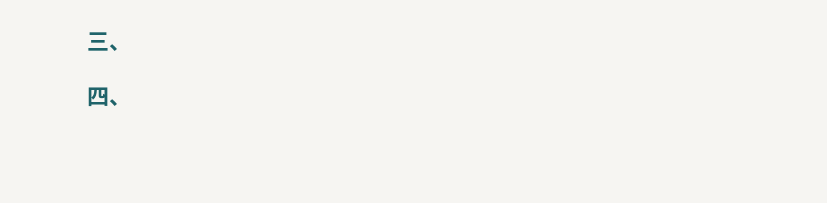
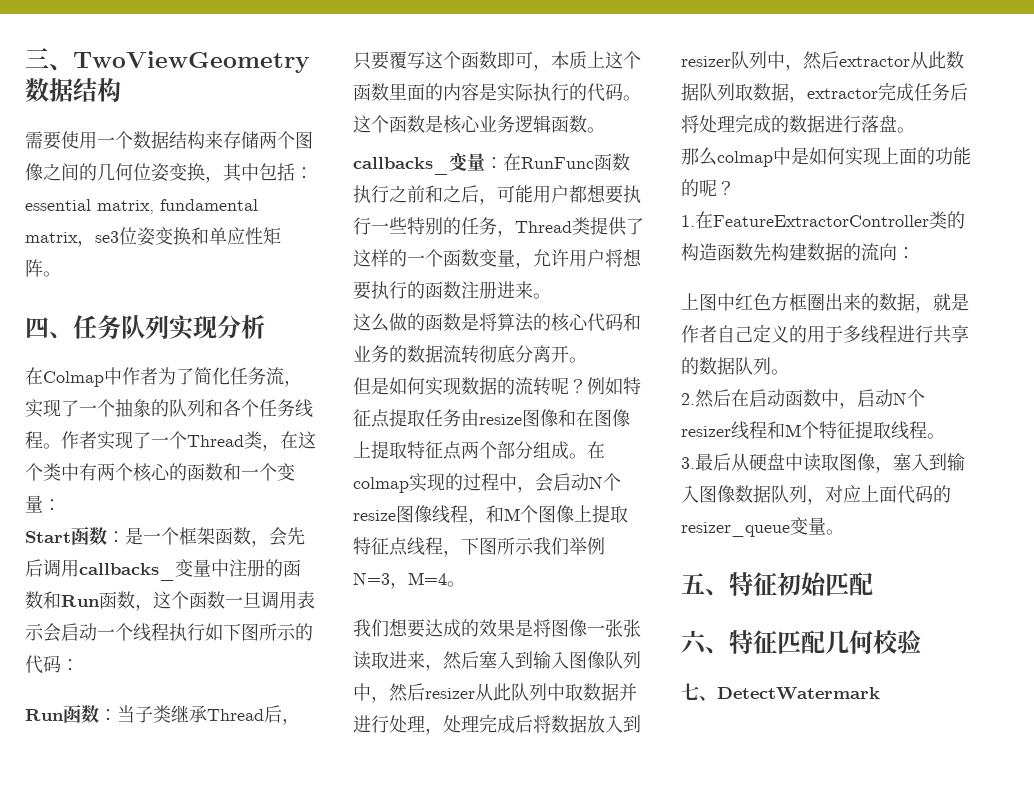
- 三、
- 四、
+ 三、TwoViewGeometry数据结构
+ 需要使用一个数据结构来存储两个图像之间的几何位姿变换，其中包括：essential matrix, fundamental matrix，se3位姿变换和单应性矩阵。
+ 四、任务队列实现分析
+ 在Colmap中作者为了简化任务流，实现了一个抽象的队列和各个任务线程。作者实现了一个Thread类，在这个类中有两个核心的函数和一个变量：
+ Start函数：是一个框架函数，会先后调用callbacks_变量中注册的函数和Run函数，这个函数一旦调用表示会启动一个线程执行如下图所示的代码：
+ Run函数：当子类继承Thread后，只要覆写这个函数即可，本质上这个函数里面的内容是实际执行的代码。这个函数是核心业务逻辑函数。
+ callbacks_变量：在RunFunc函数执行之前和之后，可能用户都想要执行一些特别的任务，Thread类提供了这样的一个函数变量，允许用户将想要执行的函数注册进来。
+ 这么做的函数是将算法的核心代码和业务的数据流转彻底分离开。
+ 但是如何实现数据的流转呢？例如特征点提取任务由resize图像和在图像上提取特征点两个部分组成。在colmap实现的过程中，会启动N个resize图像线程，和M个图像上提取特征点线程，下图所示我们举例N=3，M=4。
+ 我们想要达成的效果是将图像一张张读取进来，然后塞入到输入图像队列中，然后resizer从此队列中取数据并进行处理，处理完成后将数据放入到resizer队列中，然后extractor从此数据队列取数据，extractor完成任务后将处理完成的数据进行落盘。
+ 那么colmap中是如何实现上面的功能的呢？
+ 1.在FeatureExtractorController类的构造函数先构建数据的流向：
+ 上图中红色方框圈出来的数据，就是作者自己定义的用于多线程进行共享的数据队列。
+ 2.然后在启动函数中，启动N个resizer线程和M个特征提取线程。
+ 3.最后从硬盘中读取图像，塞入到输入图像数据队列，对应上面代码的resizer_queue变量。
+ 五、特征初始匹配
+ 六、特征匹配几何校验
+ 七、DetectWatermark

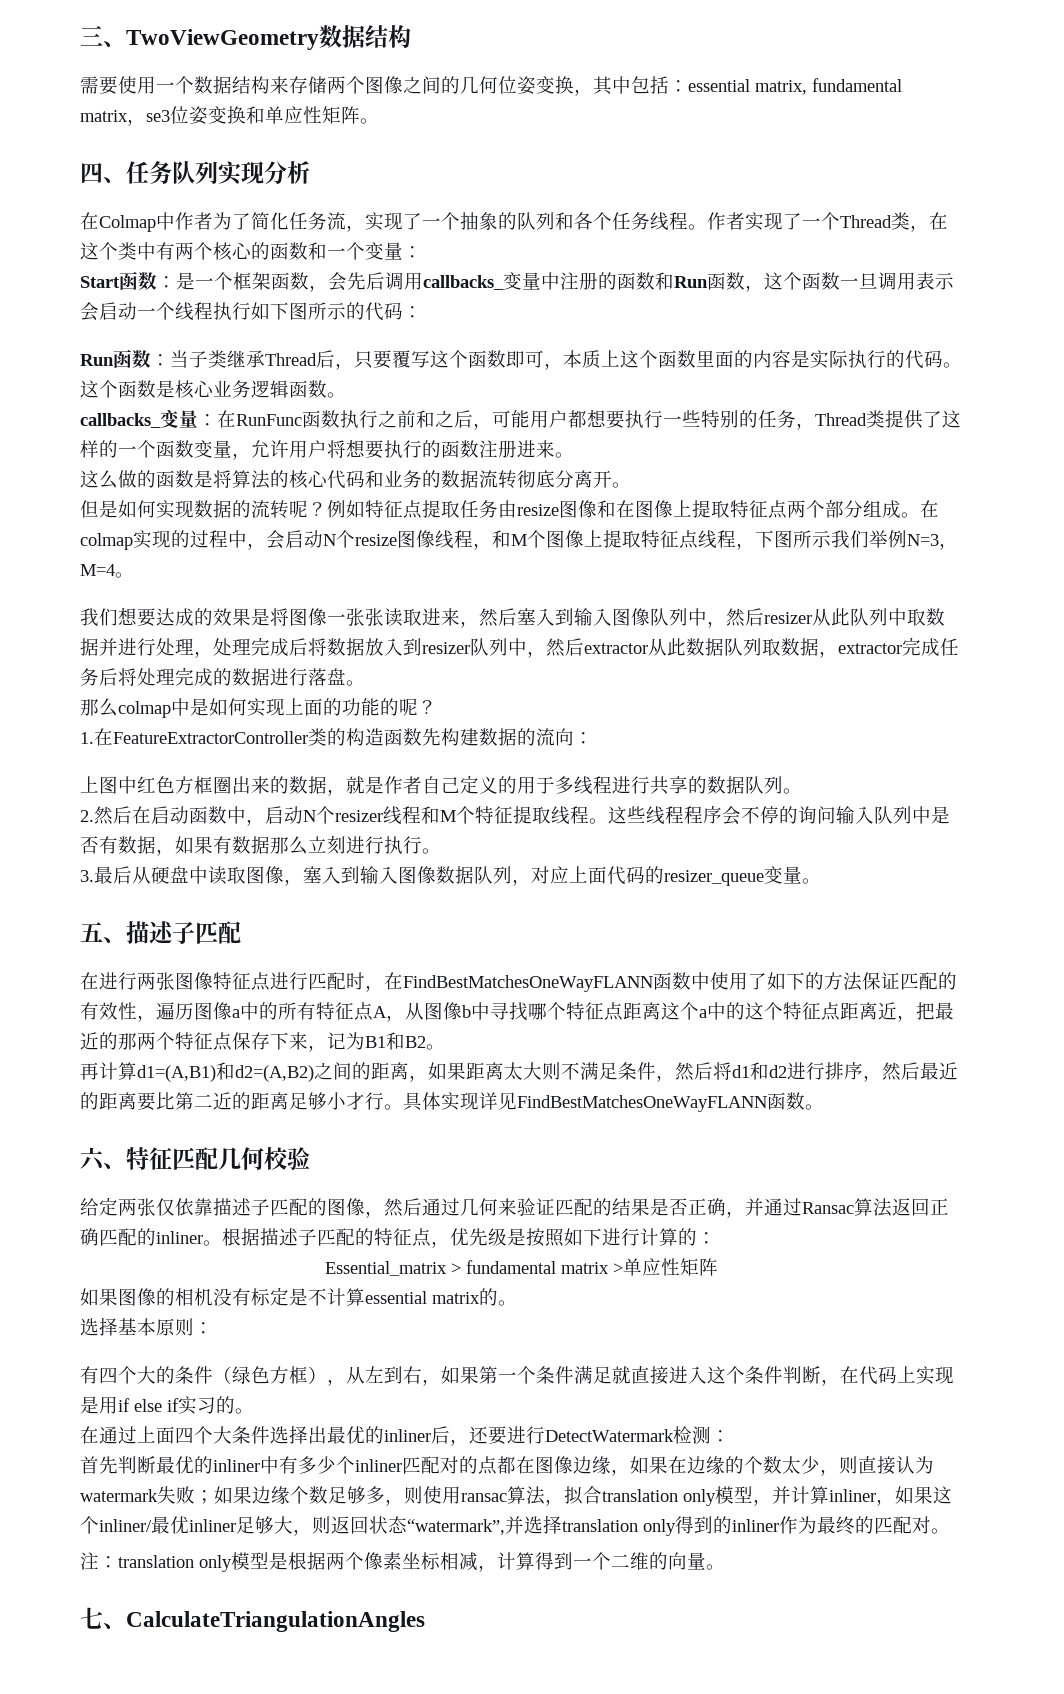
+ 这些线程程序会不停的询问输入队列中是否有数据，如果有数据那么立刻进行执行。
- 五、特征初始匹配
+ 五、描述子匹配
+ 在进行两张图像特征点进行匹配时，在FindBestMatchesOneWayFLANN函数中使用了如下的方法保证匹配的有效性，遍历图像a中的所有特征点A，从图像b中寻找哪个特征点距离这个a中的这个特征点距离近，把最近的那两个特征点保存下来，记为B1和B2。
+ 再计算d1=(A,B1)和d2=(A,B2)之间的距离，如果距离太大则不满足条件，然后将d1和d2进行排序，然后最近的距离要比第二近的距离足够小才行。具体实现详见FindBestMatchesOneWayFLANN函数。
- 七、DetectWatermark
+ 给定两张仅依靠描述子匹配的图像，然后通过几何来验证匹配的结果是否正确，并通过Ransac算法返回正确匹配的inliner。根据描述子匹配的特征点，优先级是按照如下进行计算的：
+ Essential_matrix > fundamental matrix >单应性矩阵
+ 如果图像的相机没有标定是不计算essential matrix的。
+ 选择基本原则：
+ 有四个大的条件（绿色方框），从左到右，如果第一个条件满足就直接进入这个条件判断，在代码上实现是用if else if实习的。
+ 在通过上面四个大条件选择出最优的inliner后，还要进行DetectWatermark检测：
+ 首先判断最优的inliner中有多少个inliner匹配对的点都在图像边缘，如果在边缘的个数太少，则直接认为watermark失败；如果边缘个数足够多，则使用ransac算法，拟合translation only模型，并计算inliner，如果这个inliner/最优inliner足够大，则返回状态“watermark”,并选择translation only得到的inliner作为最终的匹配对。
+ 注：translation only模型是根据两个像素坐标相减，计算得到一个二维的向量。
+ 七、CalculateTriangulationAngles

